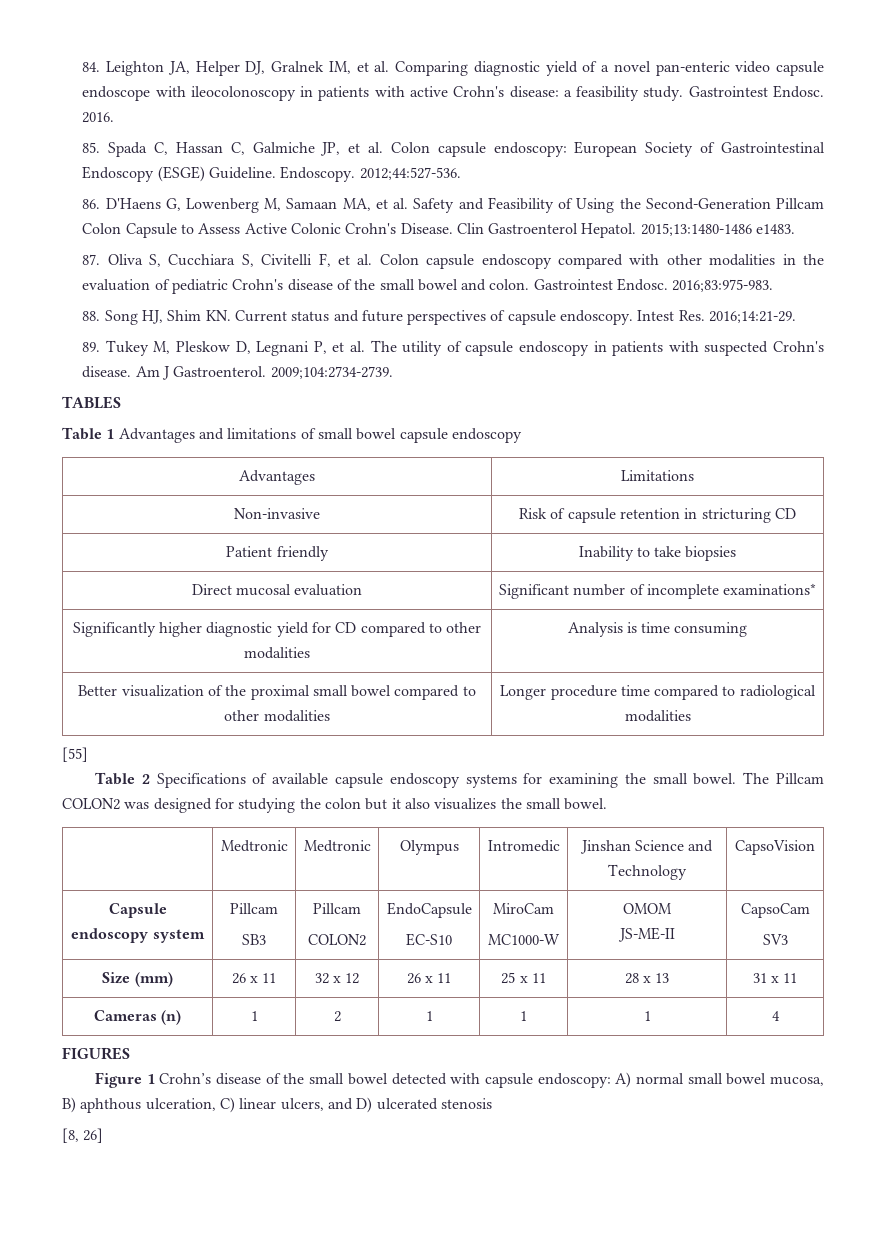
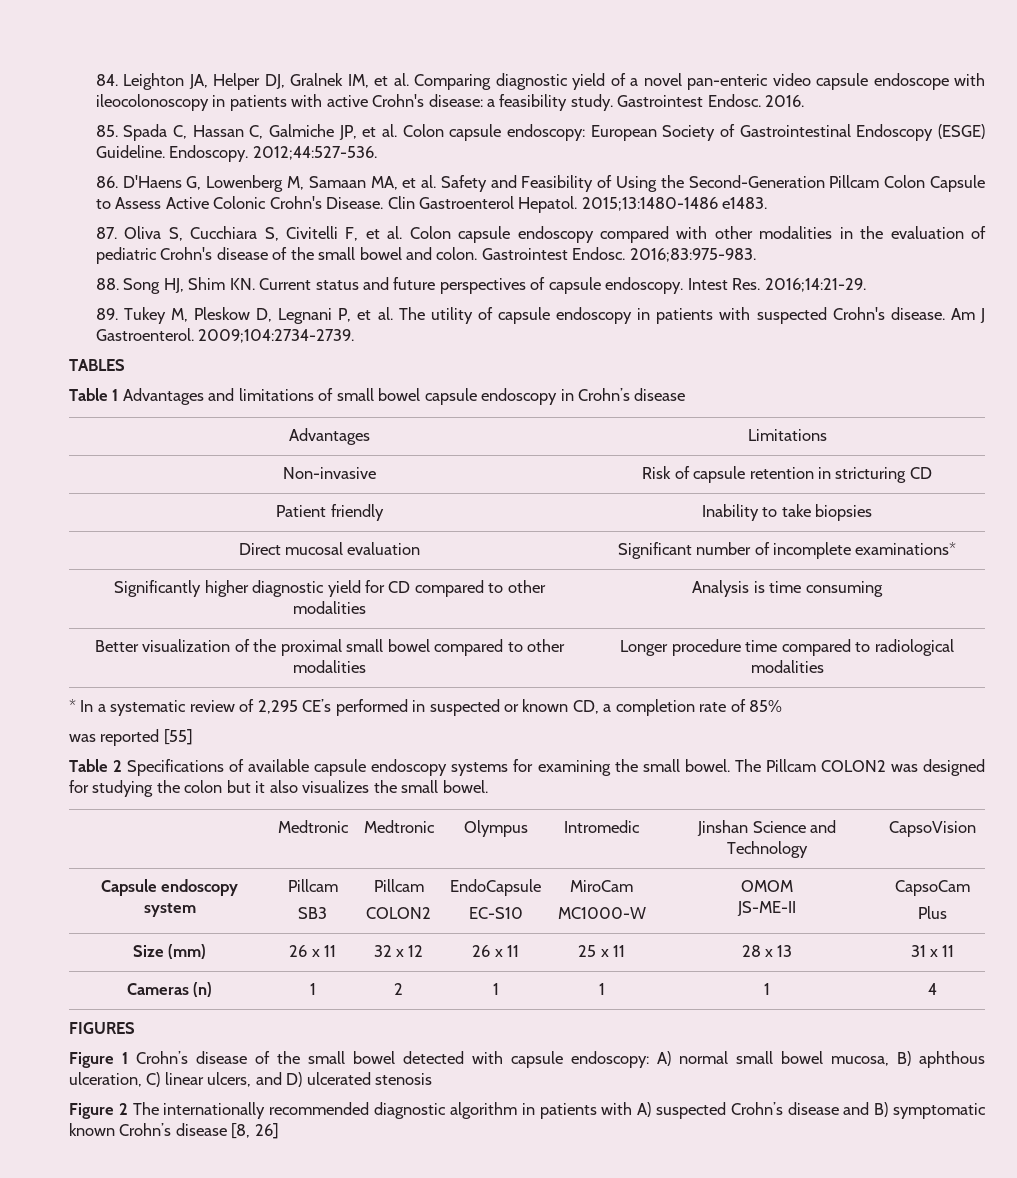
- Table 1 Advantages and limitations of small bowel capsule endoscopy
+ Table 1 Advantages and limitations of small bowel capsule endoscopy in Crohn’s disease
- [55]
+ * In a systematic review of 2,295 CE’s performed in suspected or known CD, a completion rate of 85%
+ was reported [55]
  Capsule endoscopy system | Pillcam
  SB3 | Pillcam
  COLON2 | EndoCapsule
  EC-S10 | MiroCam
  MC1000-W | OMOM
  JS-ME-II | CapsoCam
- SV3
+ Plus
- [8, 26]
+ Figure 2 The internationally recommended diagnostic algorithm in patients with A) suspected Crohn’s disease and B) symptomatic known Crohn’s disease [8, 26]

